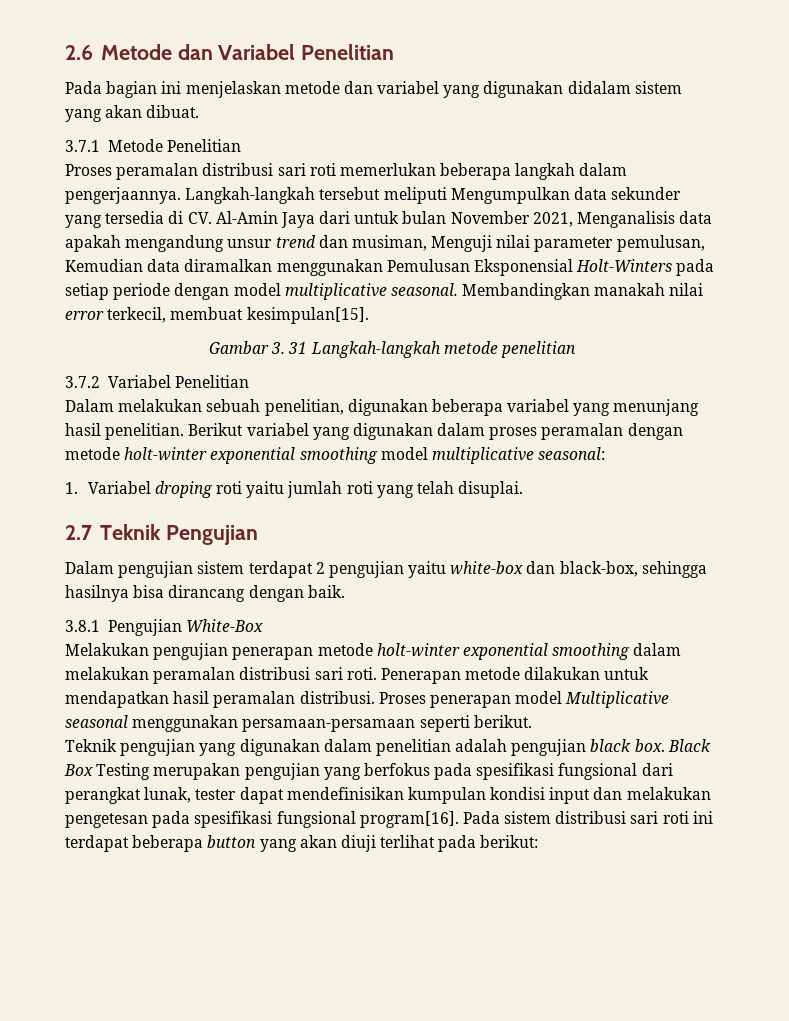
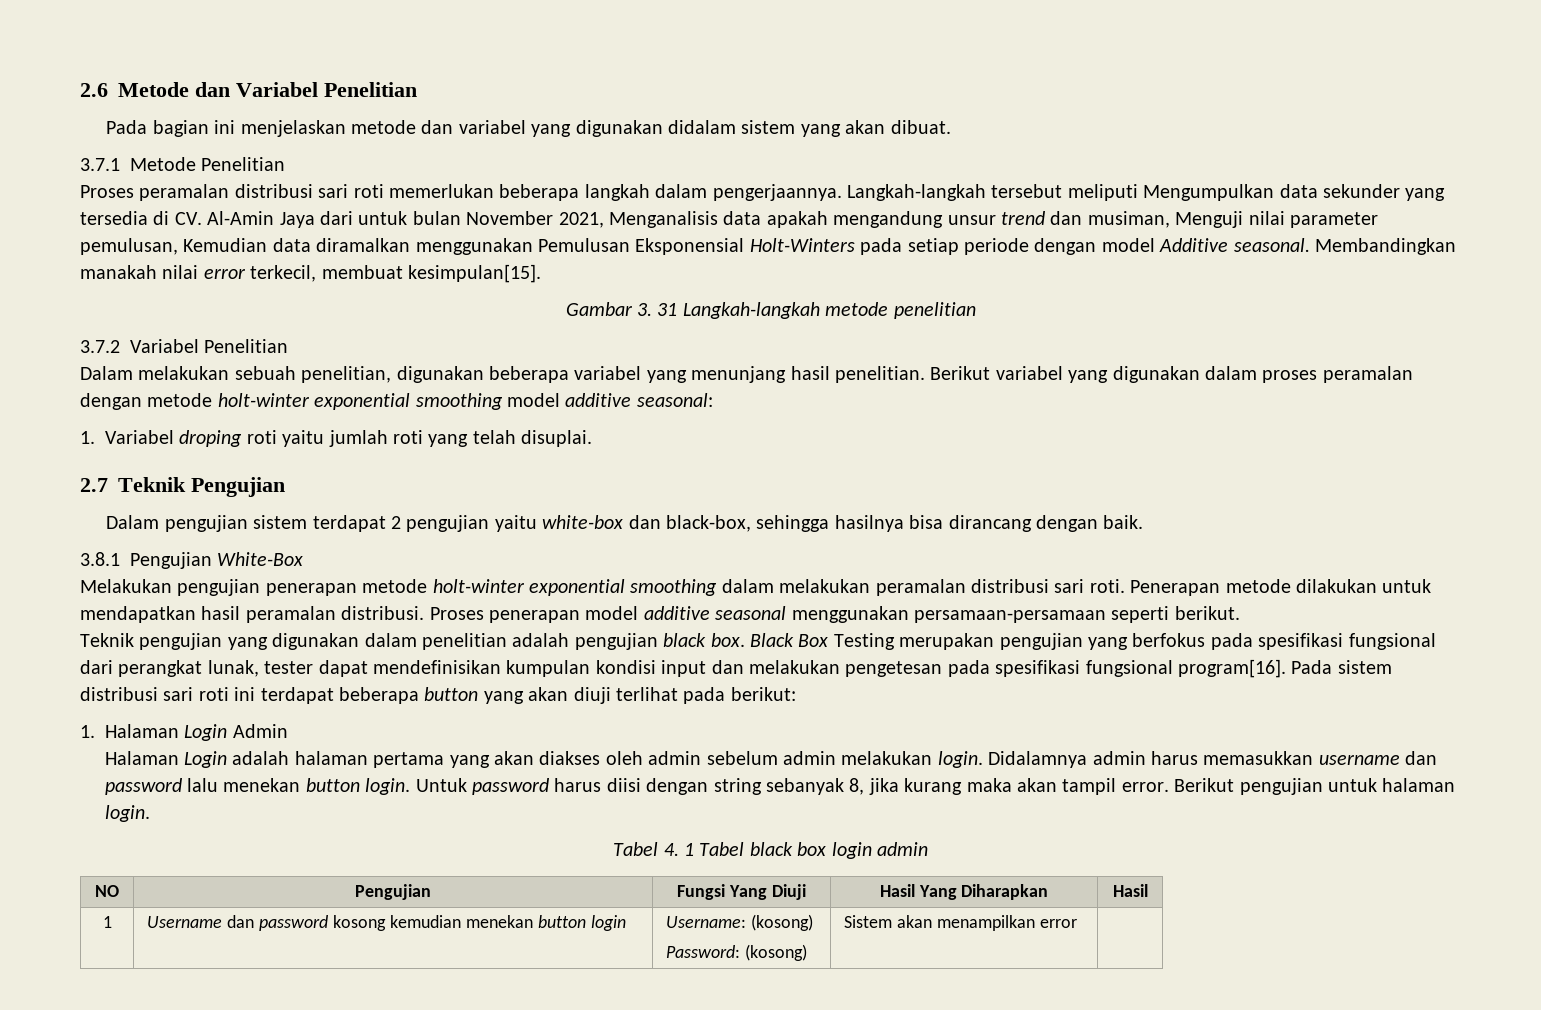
- Langkah-langkah tersebut meliputi Mengumpulkan data sekunder yang tersedia di CV. Al-Amin Jaya dari untuk bulan November 2021, Menganalisis data apakah mengandung unsur trend dan musiman, Menguji nilai parameter pemulusan, Kemudian data diramalkan menggunakan Pemulusan Eksponensial Holt-Winters pada setiap periode dengan model multiplicative seasonal.
+ Langkah-langkah tersebut meliputi Mengumpulkan data sekunder yang tersedia di CV. Al-Amin Jaya dari untuk bulan November 2021, Menganalisis data apakah mengandung unsur trend dan musiman, Menguji nilai parameter pemulusan, Kemudian data diramalkan menggunakan Pemulusan Eksponensial Holt-Winters pada setiap periode dengan model Additive seasonal.
- Berikut variabel yang digunakan dalam proses peramalan dengan metode holt-winter exponential smoothing model multiplicative seasonal:
+ Berikut variabel yang digunakan dalam proses peramalan dengan metode holt-winter exponential smoothing model additive seasonal:
- Proses penerapan model Multiplicative seasonal menggunakan persamaan-persamaan seperti berikut.
+ Proses penerapan model additive seasonal menggunakan persamaan-persamaan seperti berikut.
+ 1. Halaman Login Admin
+ Halaman Login adalah halaman pertama yang akan diakses oleh admin sebelum admin melakukan login. Didalamnya admin harus memasukkan username dan password lalu menekan button login. Untuk password harus diisi dengan string sebanyak 8, jika kurang maka akan tampil error. Berikut pengujian untuk halaman login.
+ Tabel 4. 1 Tabel black box login admin
+ NO | Pengujian | Fungsi Yang Diuji | Hasil Yang Diharapkan | Hasil
+ 1 | Username dan password kosong kemudian menekan button login | Username: (kosong)
+ Password: (kosong) | Sistem akan menampilkan error |

